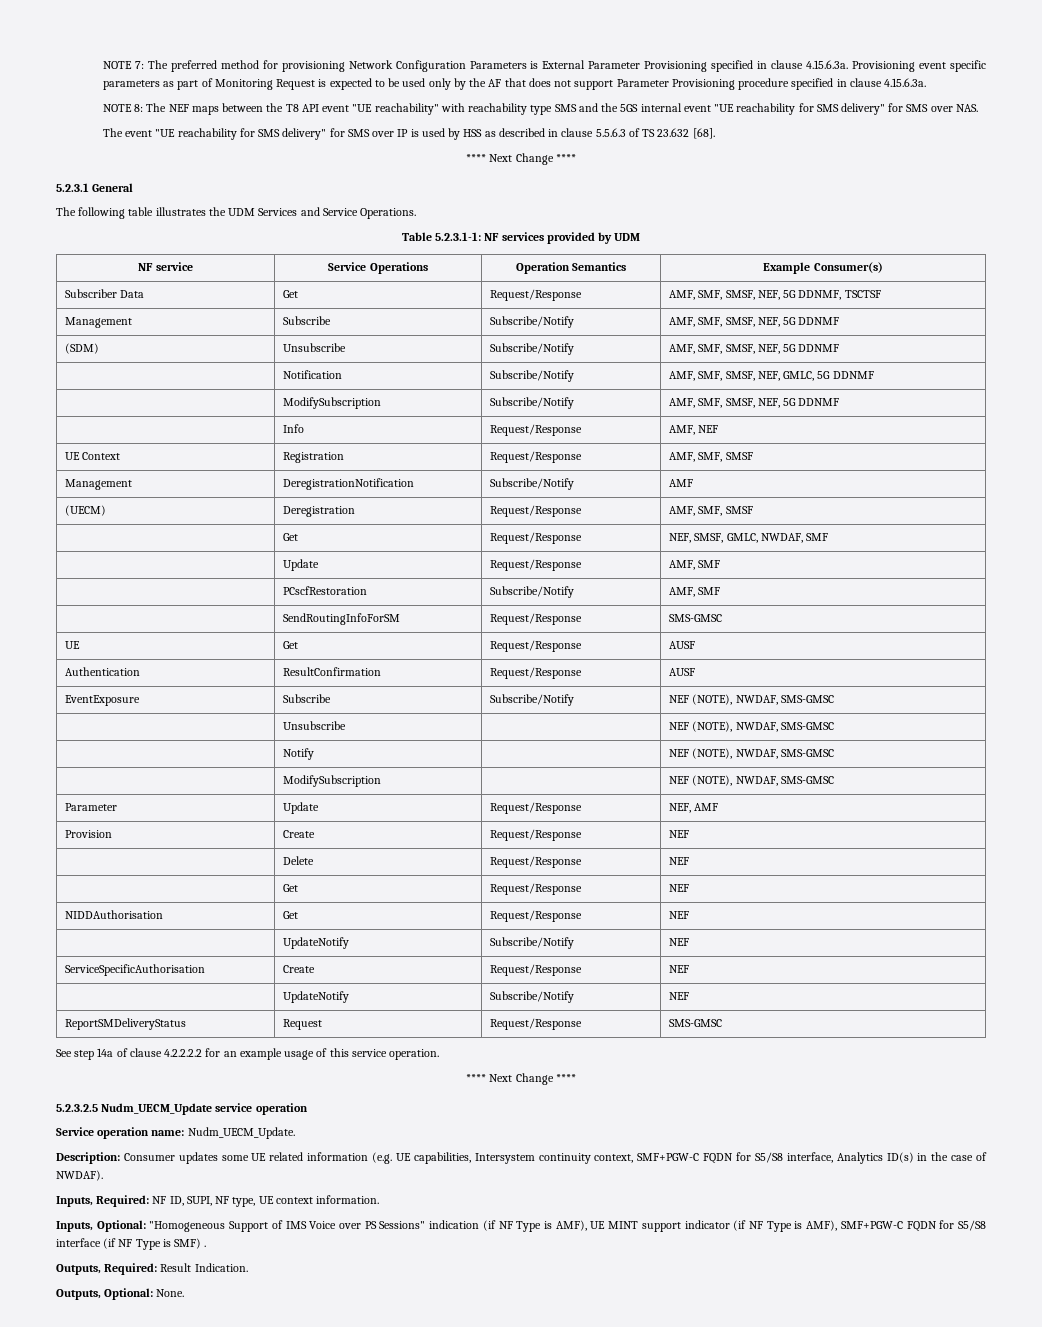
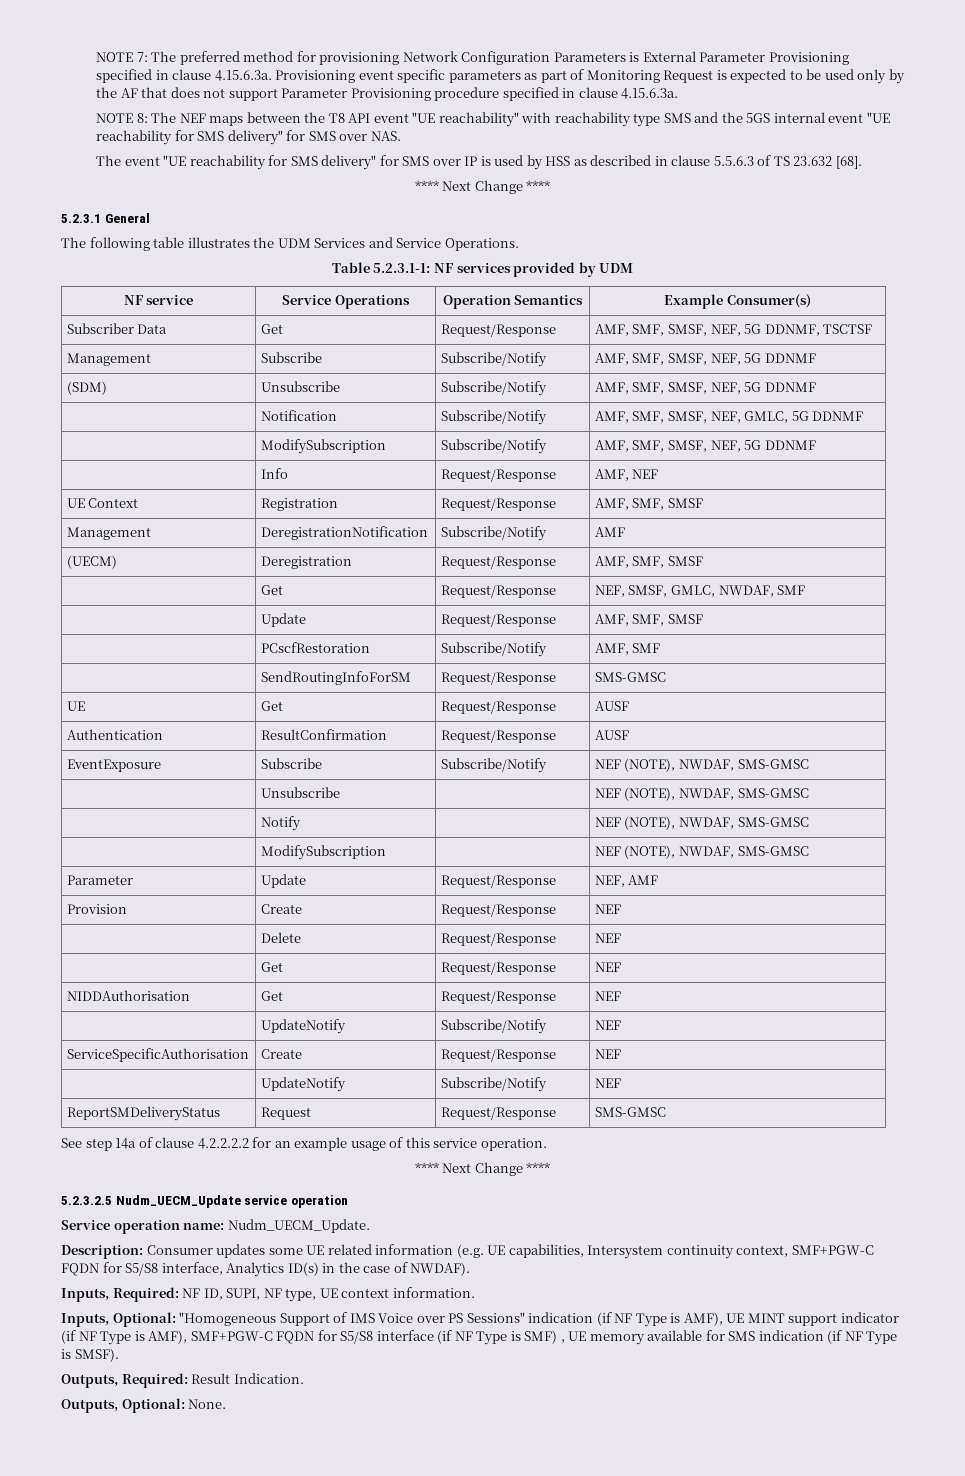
- | Update | Request/Response | AMF, SMF
+ | Update | Request/Response | AMF, SMF, SMSF
- Inputs, Optional: "Homogeneous Support of IMS Voice over PS Sessions" indication (if NF Type is AMF), UE MINT support indicator (if NF Type is AMF), SMF+PGW-C FQDN for S5/S8 interface (if NF Type is SMF) .
+ Inputs, Optional: "Homogeneous Support of IMS Voice over PS Sessions" indication (if NF Type is AMF), UE MINT support indicator (if NF Type is AMF), SMF+PGW-C FQDN for S5/S8 interface (if NF Type is SMF) , UE memory available for SMS indication (if NF Type is SMSF).

